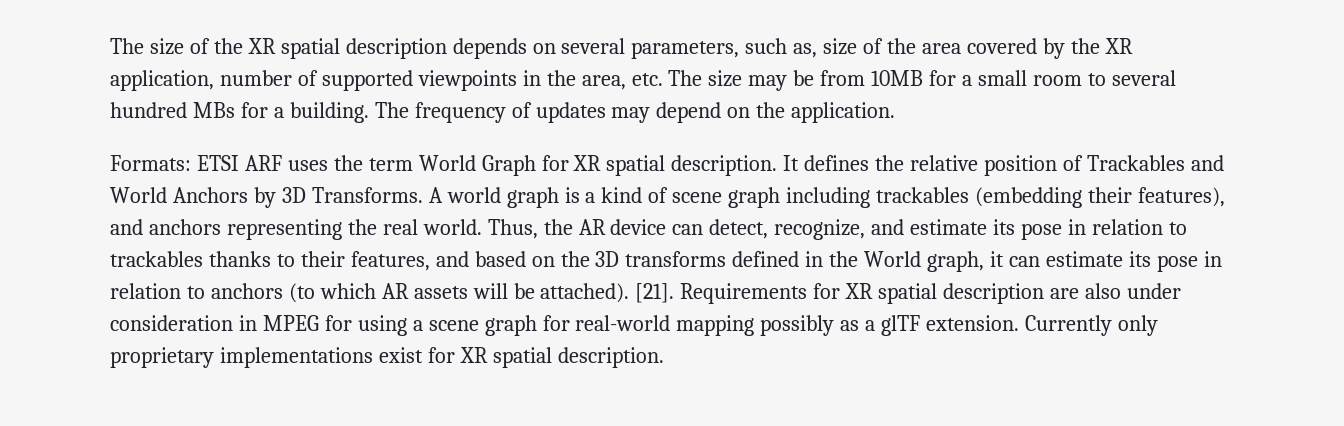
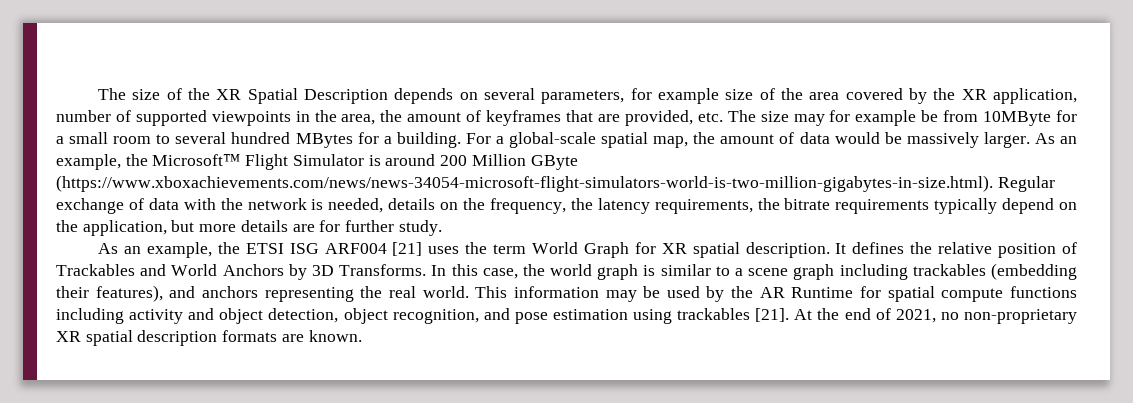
- The size of the XR spatial description depends on several parameters, such as, size of the area covered by the XR application, number of supported viewpoints in the area, etc. The size may be from 10MB for a small room to several hundred MBs for a building.
+ The size of the XR Spatial Description depends on several parameters, for example size of the area covered by the XR application, number of supported viewpoints in the area, the amount of keyframes that are provided, etc. The size may for example be from 10MByte for a small room to several hundred MBytes for a building.
- The frequency of updates may depend on the application.
- Formats: ETSI ARF uses the term World Graph for XR spatial description.
+ For a global-scale spatial map, the amount of data would be massively larger. As an example, the Microsoft™ Flight Simulator is around 200 Million GByte (https://www.xboxachievements.com/news/news-34054-microsoft-flight-simulators-world-is-two-million-gigabytes-in-size.html). Regular exchange of data with the network is needed, details on the frequency, the latency requirements, the bitrate requirements typically depend on the application, but more details are for further study.
+ As an example, the ETSI ISG ARF004 [21] uses the term World Graph for XR spatial description.
- A world graph is a kind of scene graph including trackables (embedding their features), and anchors representing the real world.
+ In this case, the world graph is similar to a scene graph including trackables (embedding their features), and anchors representing the real world.
- Thus, the AR device can detect, recognize, and estimate its pose in relation to trackables thanks to their features, and based on the 3D transforms defined in the World graph, it can estimate its pose in relation to anchors (to which AR assets will be attached). [21]. Requirements for XR spatial description are also under consideration in MPEG for using a scene graph for real-world mapping possibly as a glTF extension. Currently only proprietary implementations exist for XR spatial description.
+ This information may be used by the AR Runtime for spatial compute functions including activity and object detection, object recognition, and pose estimation using trackables [21]. At the end of 2021, no non-proprietary XR spatial description formats are known.

